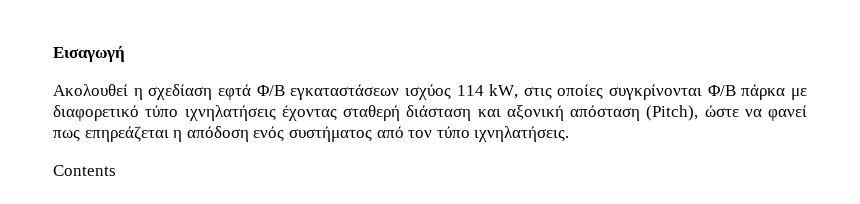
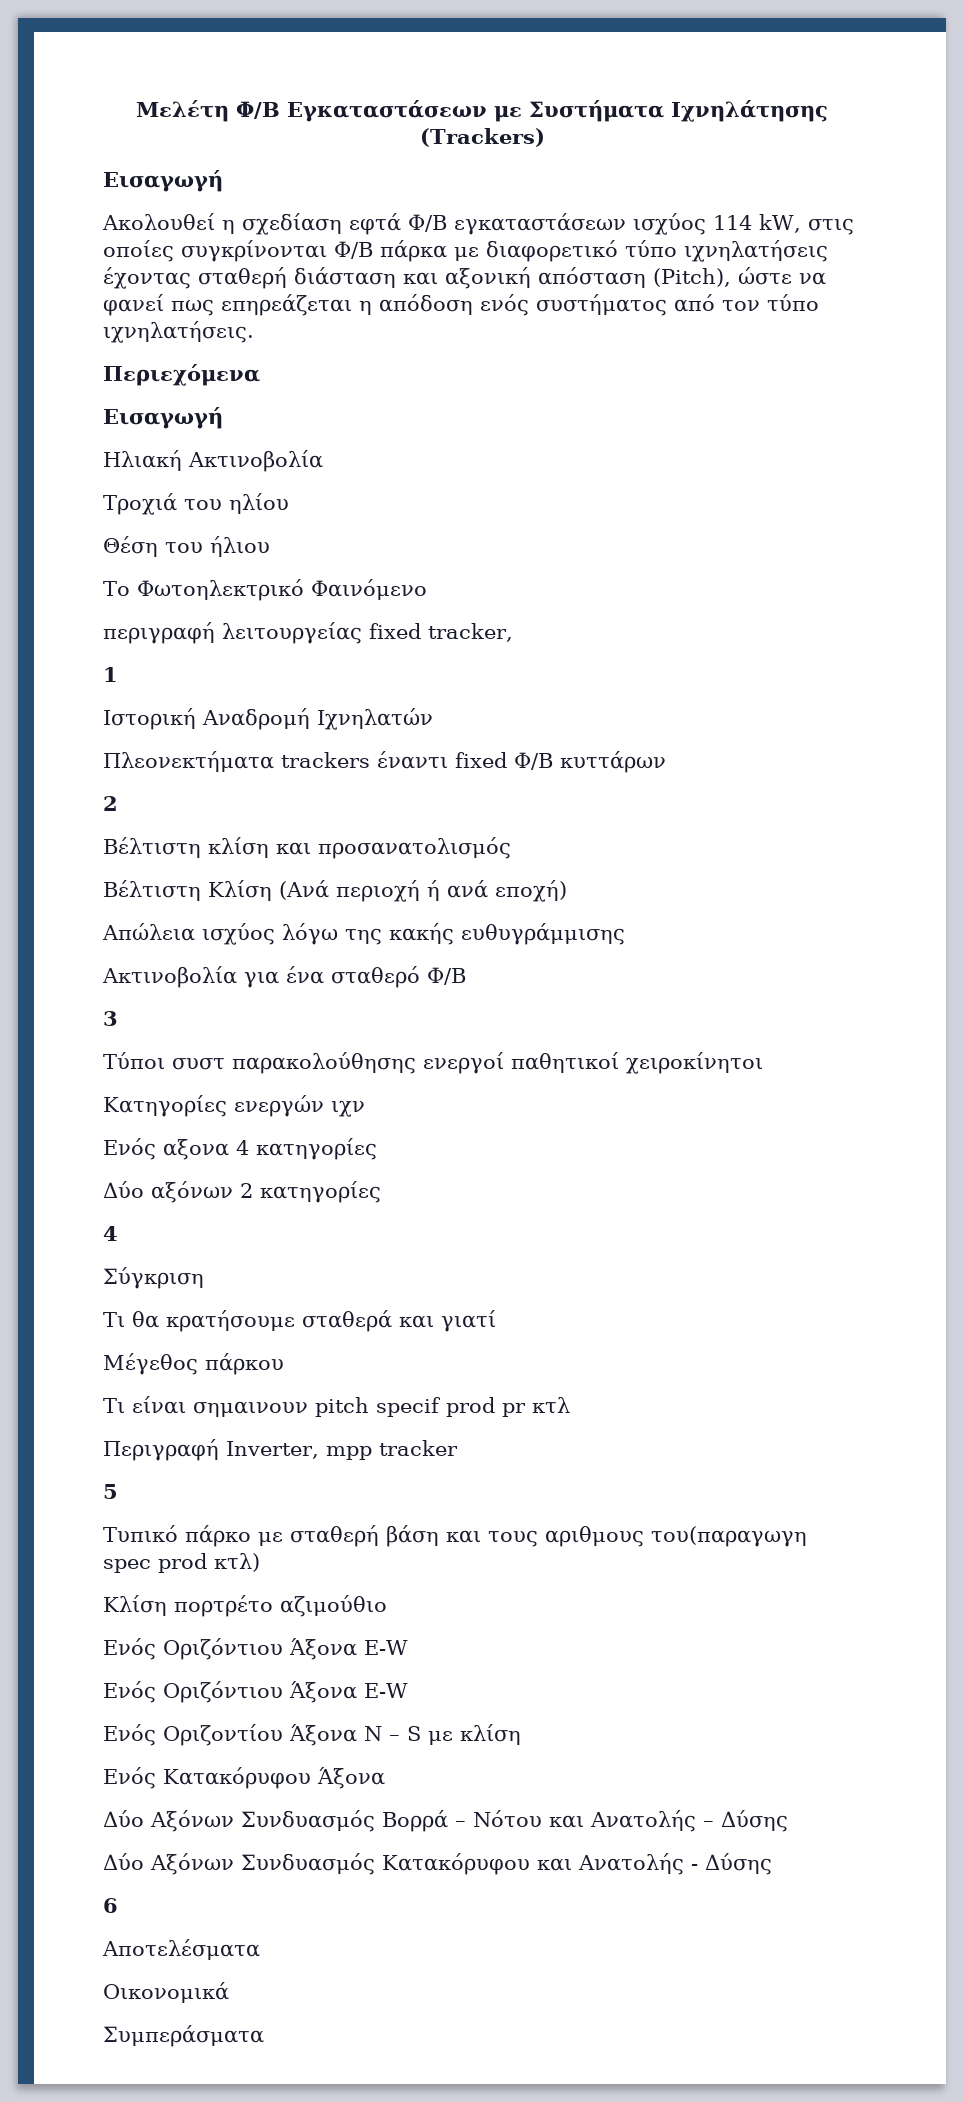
+ Μελέτη Φ/Β Εγκαταστάσεων με Συστήματα Ιχνηλάτησης (Trackers)
- Contents
+ Περιεχόμενα
+ Εισαγωγή
+ Ηλιακή Ακτινοβολία
+ Τροχιά του ηλίου
+ Θέση του ήλιου
+ Το Φωτοηλεκτρικό Φαινόμενο
+ περιγραφή λειτουργείας fixed tracker,
+ 1
+ Ιστορική Αναδρομή Ιχνηλατών
+ Πλεονεκτήματα trackers έναντι fixed Φ/Β κυττάρων
+ 2
+ Βέλτιστη κλίση και προσανατολισμός
+ Βέλτιστη Κλίση (Ανά περιοχή ή ανά εποχή)
+ Απώλεια ισχύος λόγω της κακής ευθυγράμμισης
+ Ακτινοβολία για ένα σταθερό Φ/Β
+ 3
+ Τύποι συστ παρακολούθησης ενεργοί παθητικοί χειροκίνητοι
+ Κατηγορίες ενεργών ιχν
+ Ενός αξονα 4 κατηγορίες
+ Δύο αξόνων 2 κατηγορίες
+ 4
+ Σύγκριση
+ Τι θα κρατήσουμε σταθερά και γιατί
+ Μέγεθος πάρκου
+ Τι είναι σημαινουν pitch specif prod pr κτλ
+ Περιγραφή Inverter, mpp tracker
+ 5
+ Τυπικό πάρκο με σταθερή βάση και τους αριθμους του(παραγωγη spec prod κτλ)
+ Κλίση πορτρέτο αζιμούθιο
+ Ενός Οριζόντιου Άξονα E-W
+ Ενός Οριζόντιου Άξονα E-W
+ Ενός Οριζοντίου Άξονα N – S με κλίση
+ Ενός Κατακόρυφου Άξονα
+ Δύο Αξόνων Συνδυασμός Βορρά – Νότου και Ανατολής – Δύσης
+ Δύο Αξόνων Συνδυασμός Κατακόρυφου και Ανατολής - Δύσης
+ 6
+ Αποτελέσματα
+ Οικονομικά
+ Συμπεράσματα

